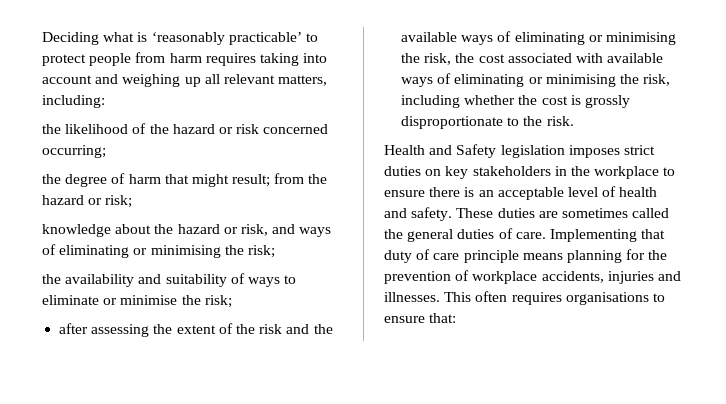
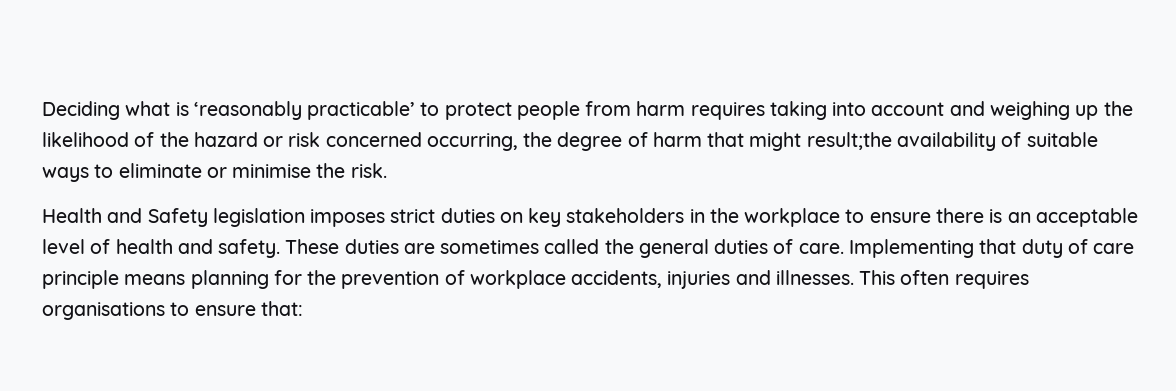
- Deciding what is ‘reasonably practicable’ to protect people from harm requires taking into account and weighing up all relevant matters, including:
- the likelihood of the hazard or risk concerned occurring;
- the degree of harm that might result; from the hazard or risk;
- knowledge about the hazard or risk, and ways of eliminating or minimising the risk;
- the availability and suitability of ways to eliminate or minimise the risk;
- after assessing the extent of the risk and the available ways of eliminating or minimising the risk, the cost associated with available ways of eliminating or minimising the risk, including whether the cost is grossly disproportionate to the risk.
+ Deciding what is ‘reasonably practicable’ to protect people from harm requires taking into account and weighing up the likelihood of the hazard or risk concerned occurring, the degree of harm that might result;the availability of suitable ways to eliminate or minimise the risk.

